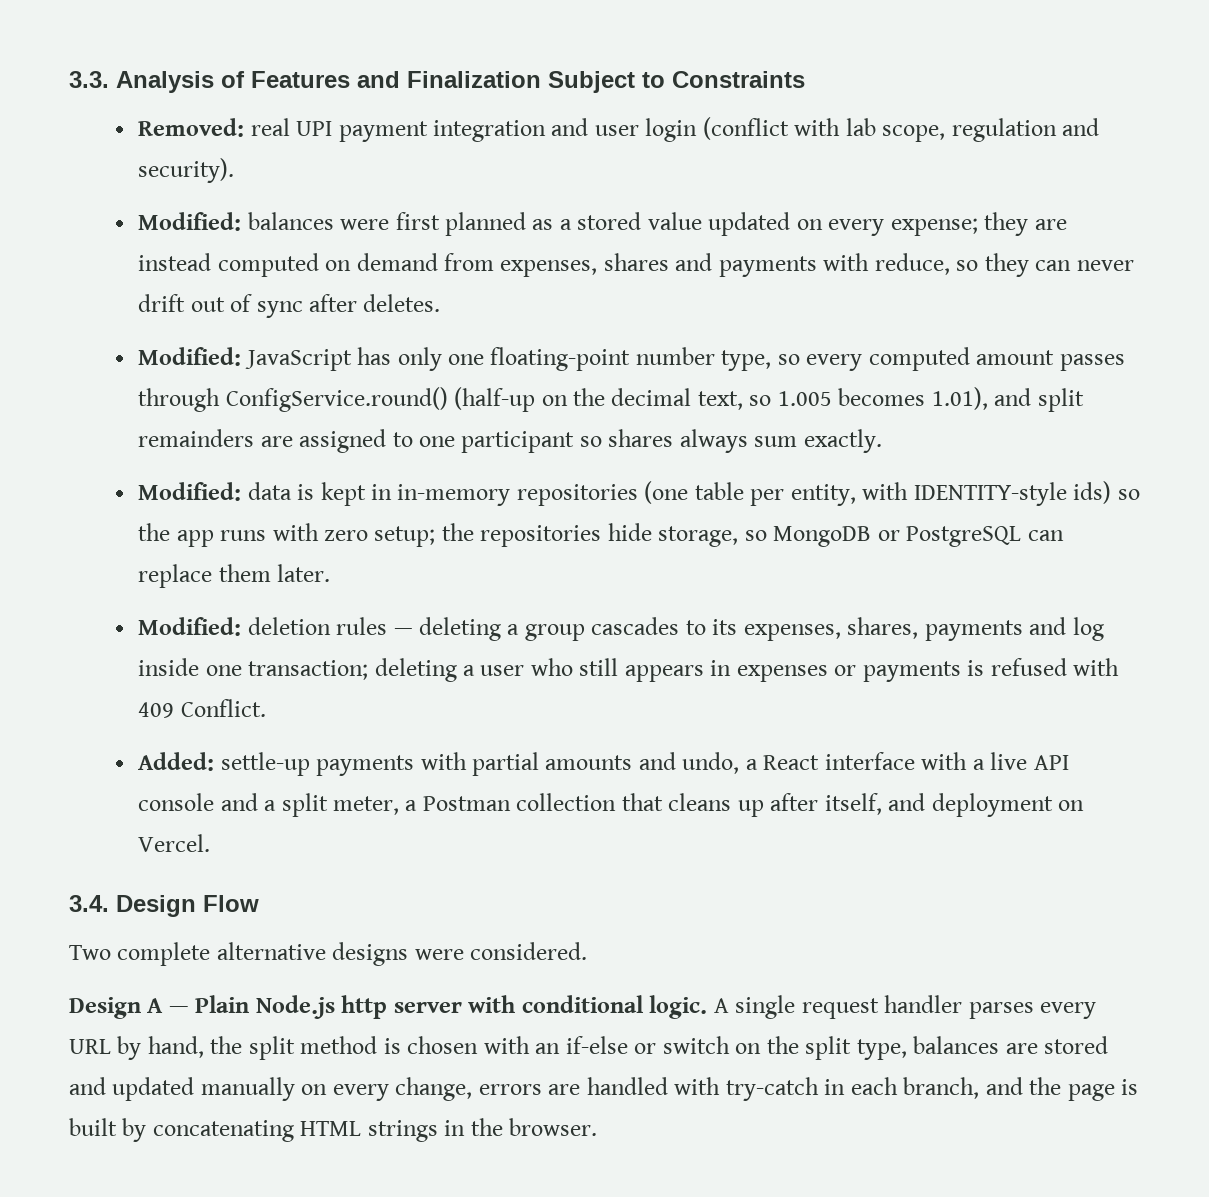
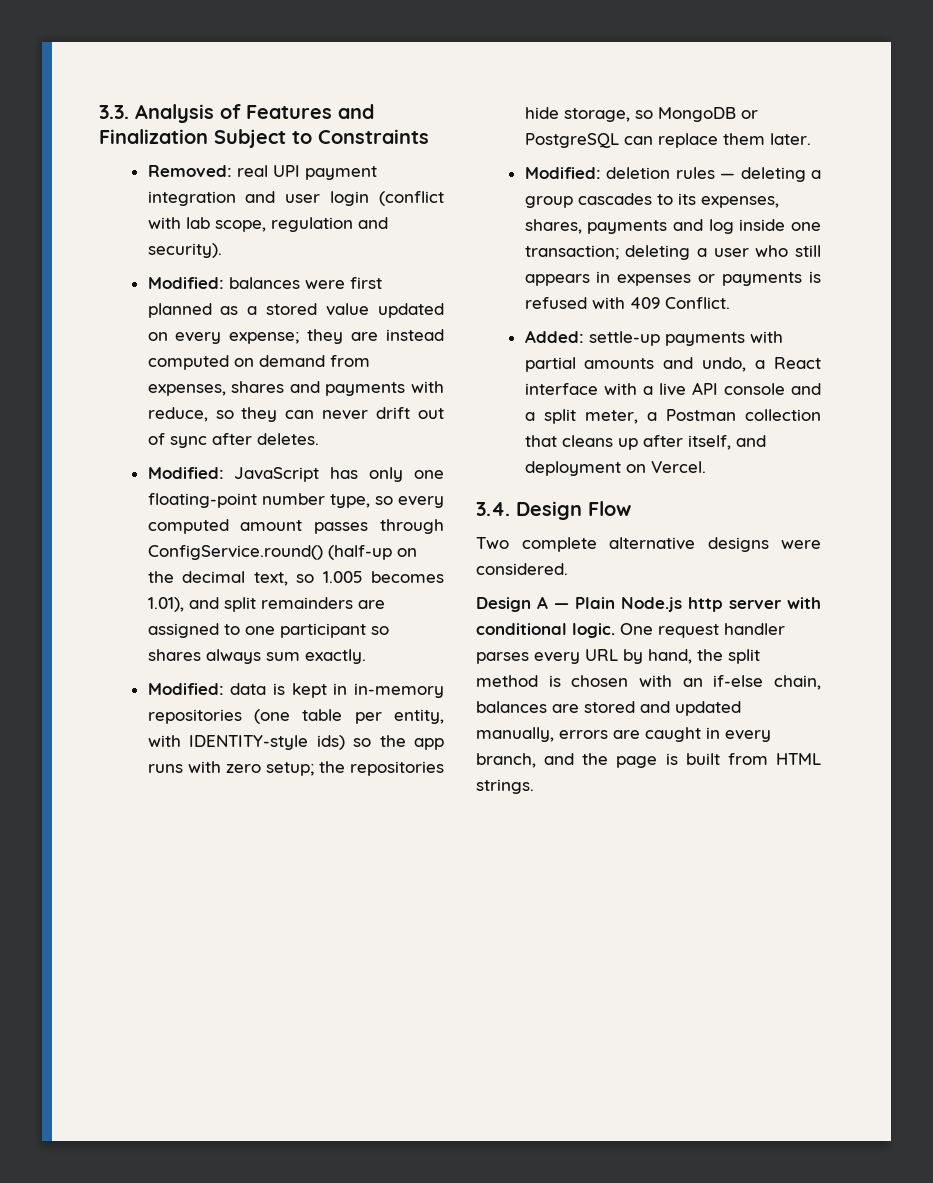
- A single request handler parses every URL by hand, the split method is chosen with an if-else or switch on the split type, balances are stored and updated manually on every change, errors are handled with try-catch in each branch, and the page is built by concatenating HTML strings in the browser.
+ One request handler parses every URL by hand, the split method is chosen with an if-else chain, balances are stored and updated manually, errors are caught in every branch, and the page is built from HTML strings.

